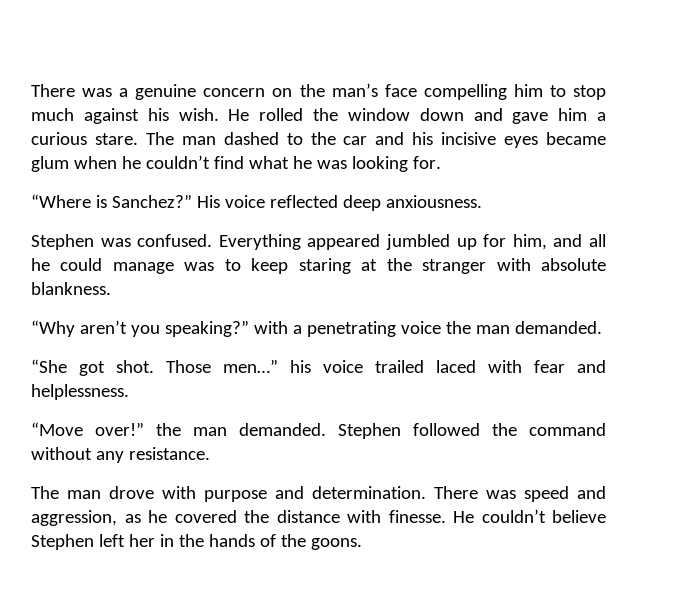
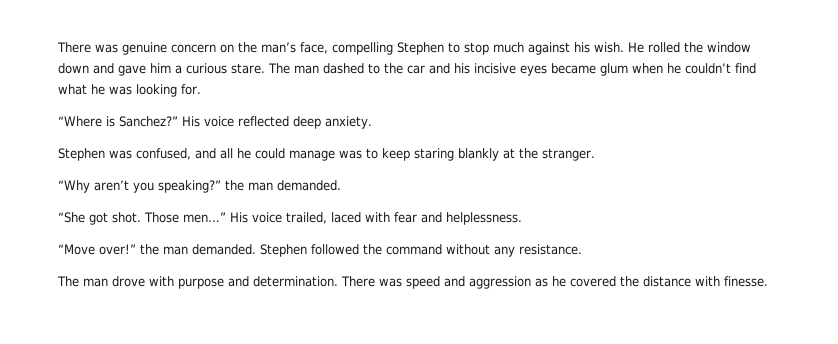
- There was a genuine concern on the man’s face compelling him to stop much against his wish.
+ There was genuine concern on the man’s face, compelling Stephen to stop much against his wish.
- His voice reflected deep anxiousness.
+ His voice reflected deep anxiety.
- Stephen was confused. Everything appeared jumbled up for him, and all he could manage was to keep staring at the stranger with absolute blankness.
+ Stephen was confused, and all he could manage was to keep staring blankly at the stranger.
- “Why aren’t you speaking?” with a penetrating voice the man demanded.
+ “Why aren’t you speaking?” the man demanded.
- Those men…” his voice trailed laced with fear and helplessness.
+ Those men…” His voice trailed, laced with fear and helplessness.
- There was speed and aggression, as he covered the distance with finesse. He couldn’t believe Stephen left her in the hands of the goons.
+ There was speed and aggression as he covered the distance with finesse.

